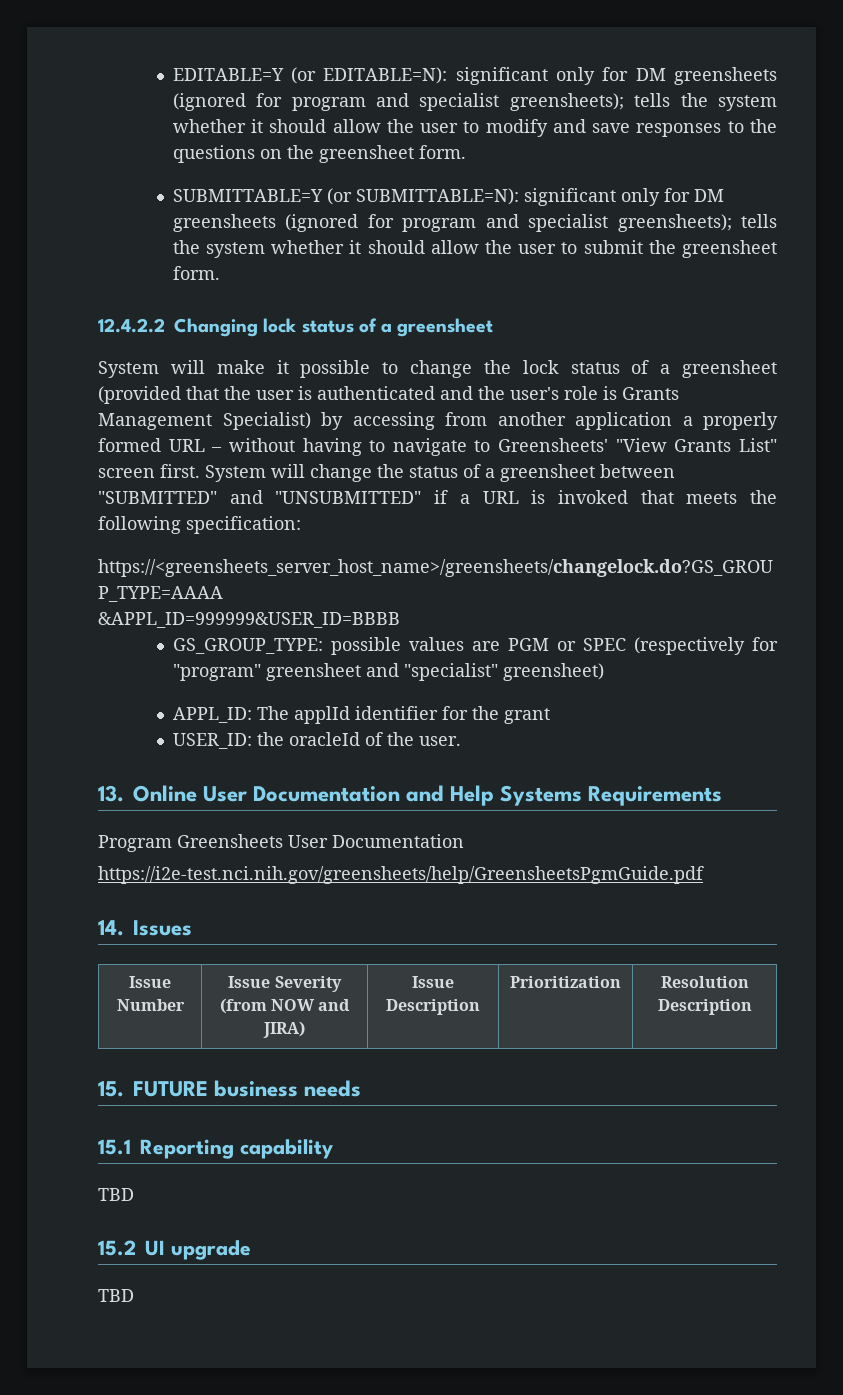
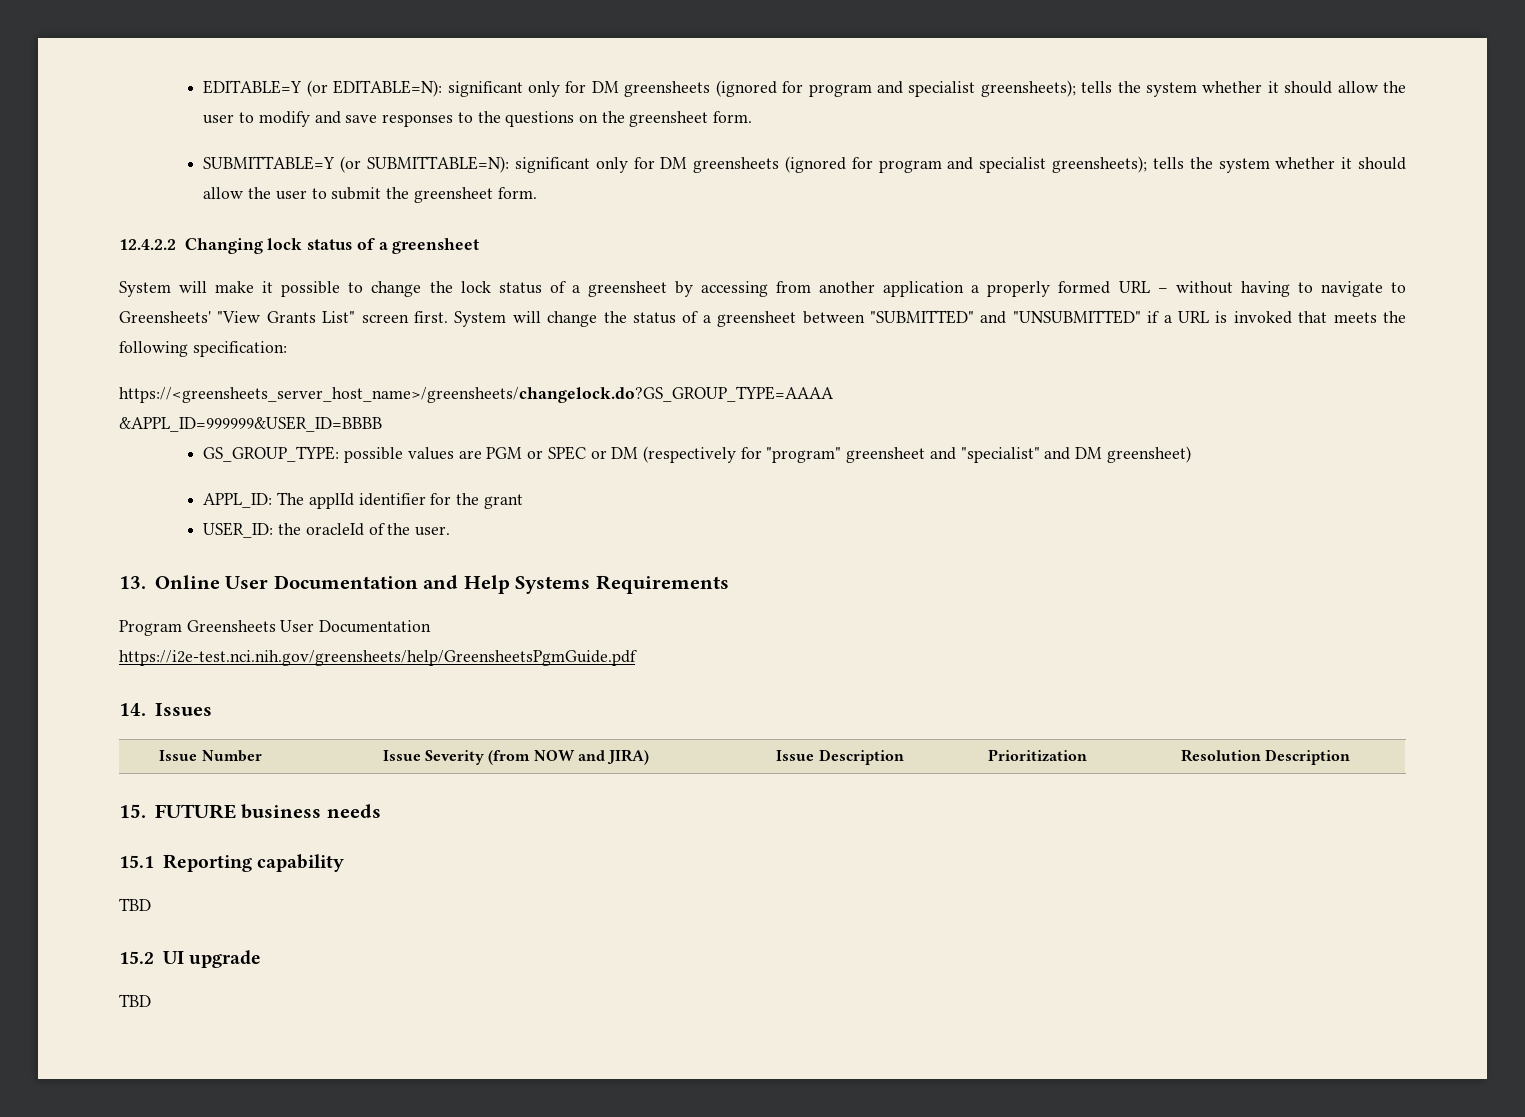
- System will make it possible to change the lock status of a greensheet (provided that the user is authenticated and the user's role is Grants Management Specialist) by accessing from another application a properly formed URL – without having to navigate to Greensheets' "View Grants List" screen first.
+ System will make it possible to change the lock status of a greensheet by accessing from another application a properly formed URL – without having to navigate to Greensheets' "View Grants List" screen first.
- GS_GROUP_TYPE: possible values are PGM or SPEC (respectively for "program" greensheet and "specialist" greensheet)
+ GS_GROUP_TYPE: possible values are PGM or SPEC or DM (respectively for "program" greensheet and "specialist" and DM greensheet)

